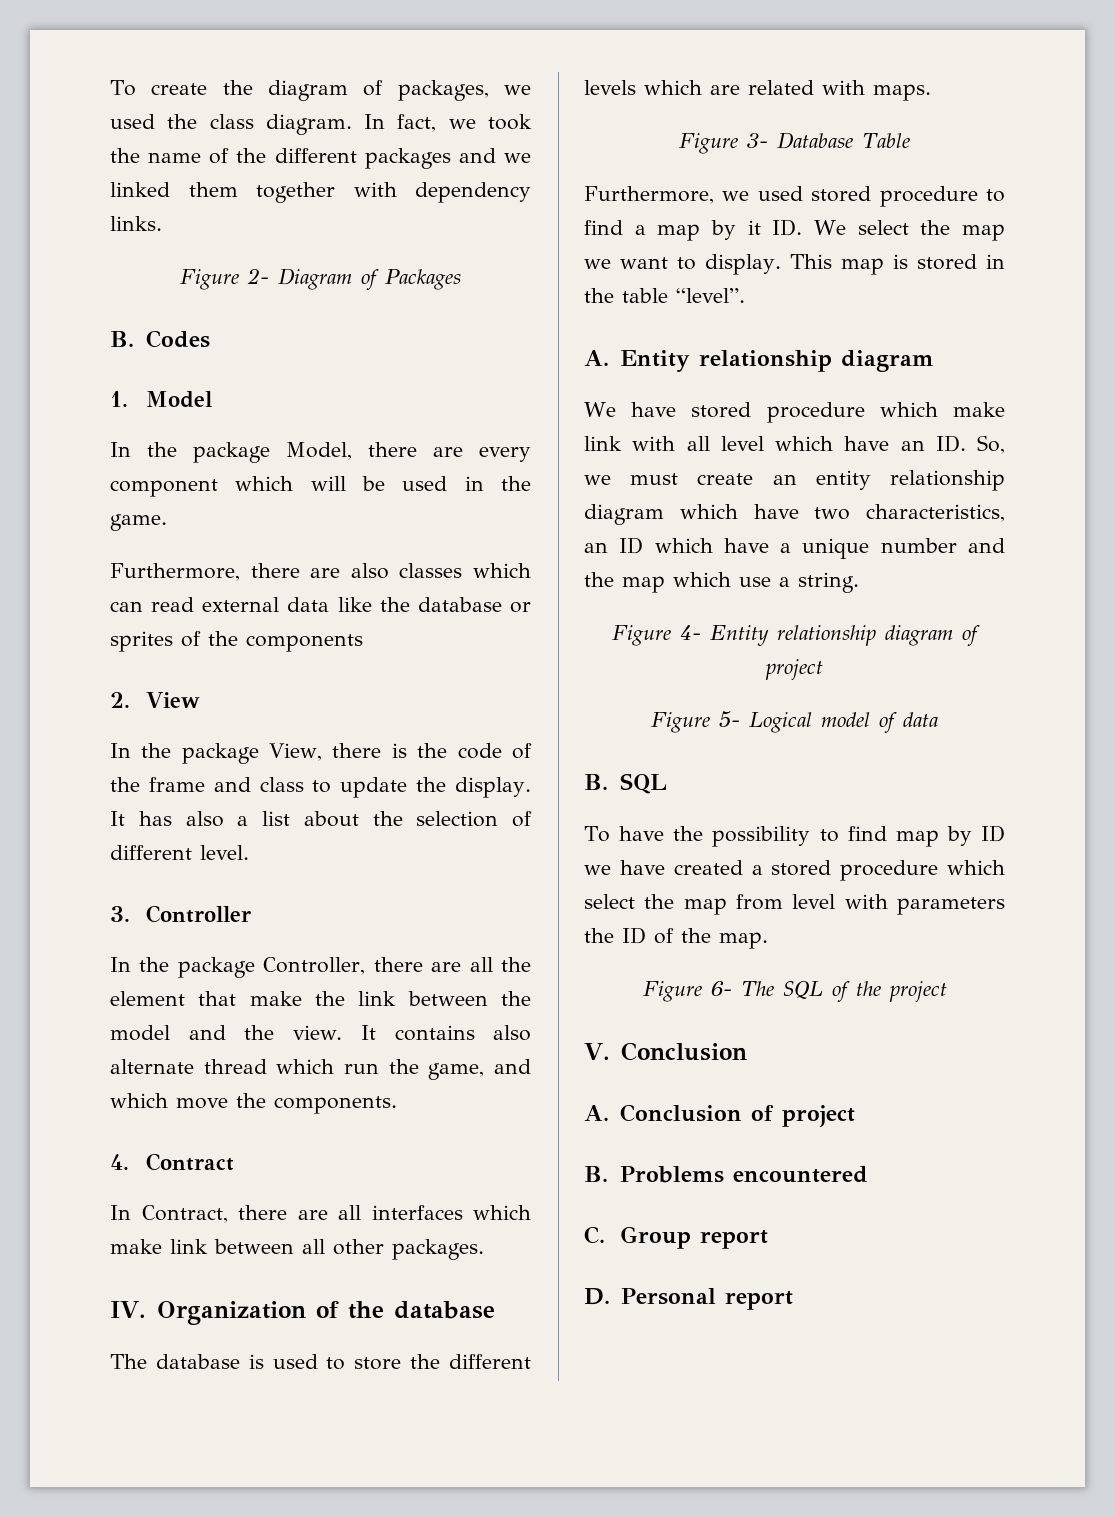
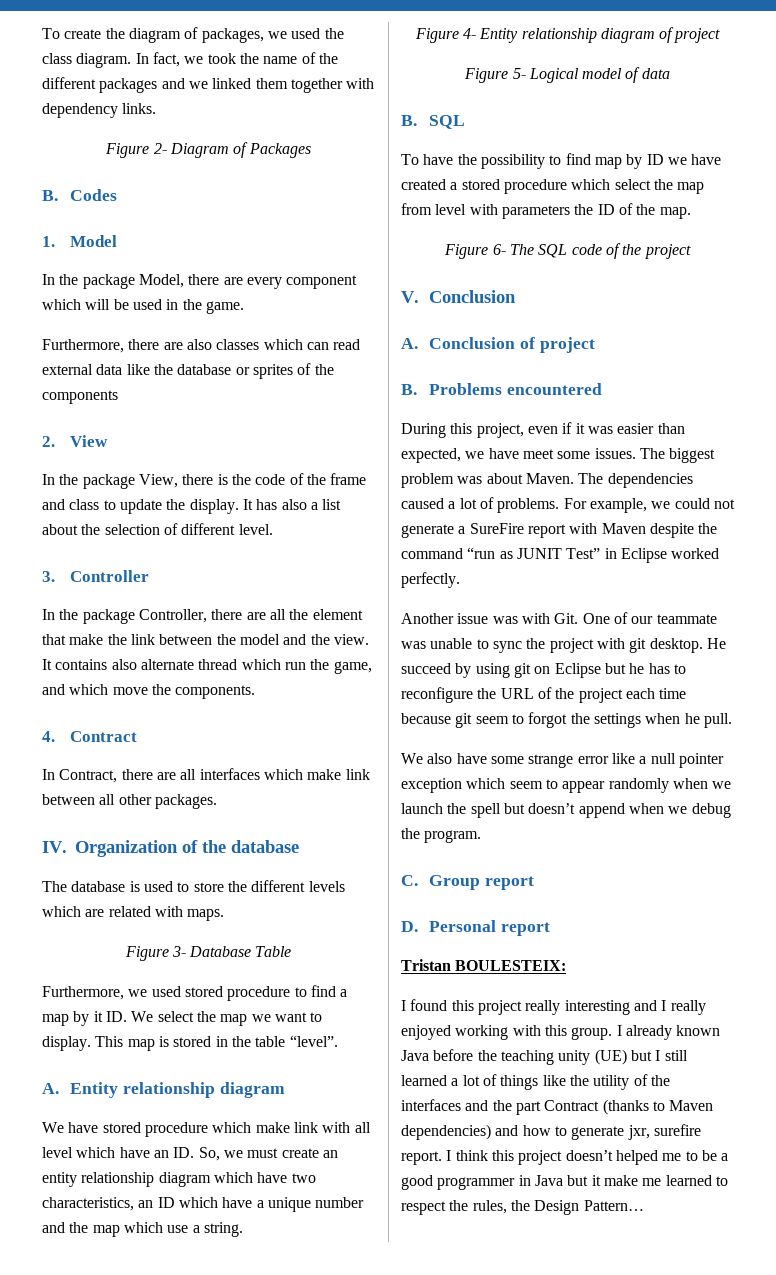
- Figure 6- The SQL of the project
+ Figure 6- The SQL code of the project
+ During this project, even if it was easier than expected, we have meet some issues. The biggest problem was about Maven. The dependencies caused a lot of problems. For example, we could not generate a SureFire report with Maven despite the command “run as JUNIT Test” in Eclipse worked perfectly.
+ Another issue was with Git. One of our teammate was unable to sync the project with git desktop. He succeed by using git on Eclipse but he has to reconfigure the URL of the project each time because git seem to forgot the settings when he pull.
+ We also have some strange error like a null pointer exception which seem to appear randomly when we launch the spell but doesn’t append when we debug the program.
+ Tristan BOULESTEIX:
+ I found this project really interesting and I really enjoyed working with this group. I already known Java before the teaching unity (UE) but I still learned a lot of things like the utility of the interfaces and the part Contract (thanks to Maven dependencies) and how to generate jxr, surefire report. I think this project doesn’t helped me to be a good programmer in Java but it make me learned to respect the rules, the Design Pattern…

